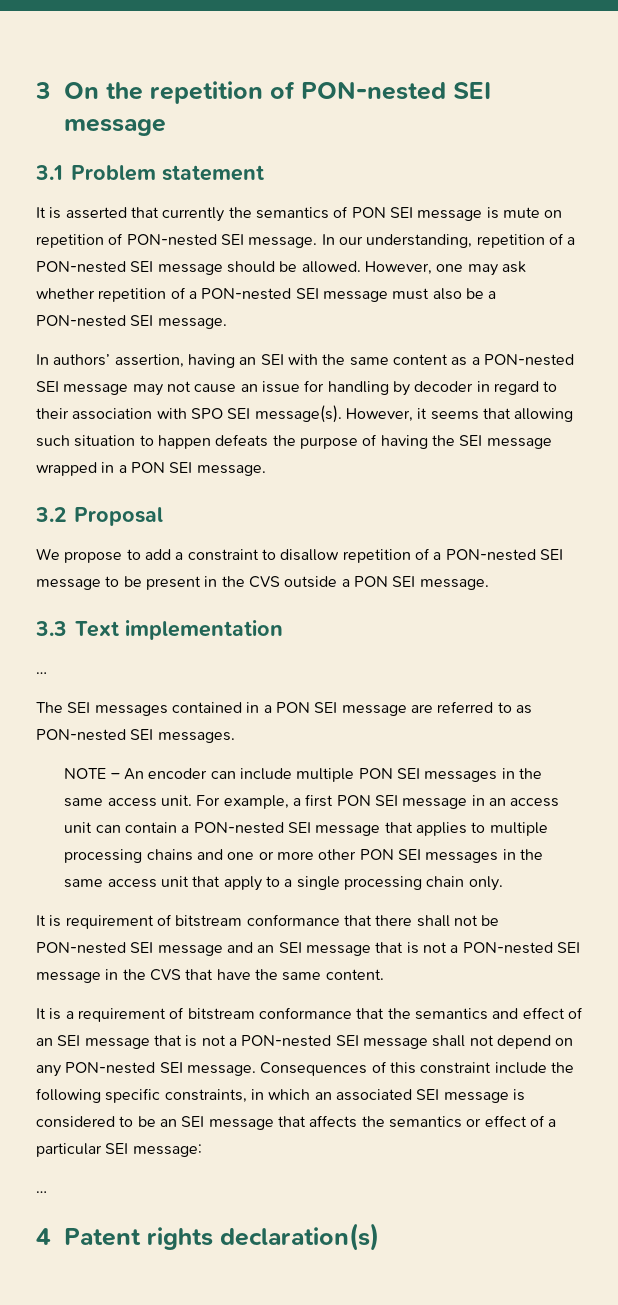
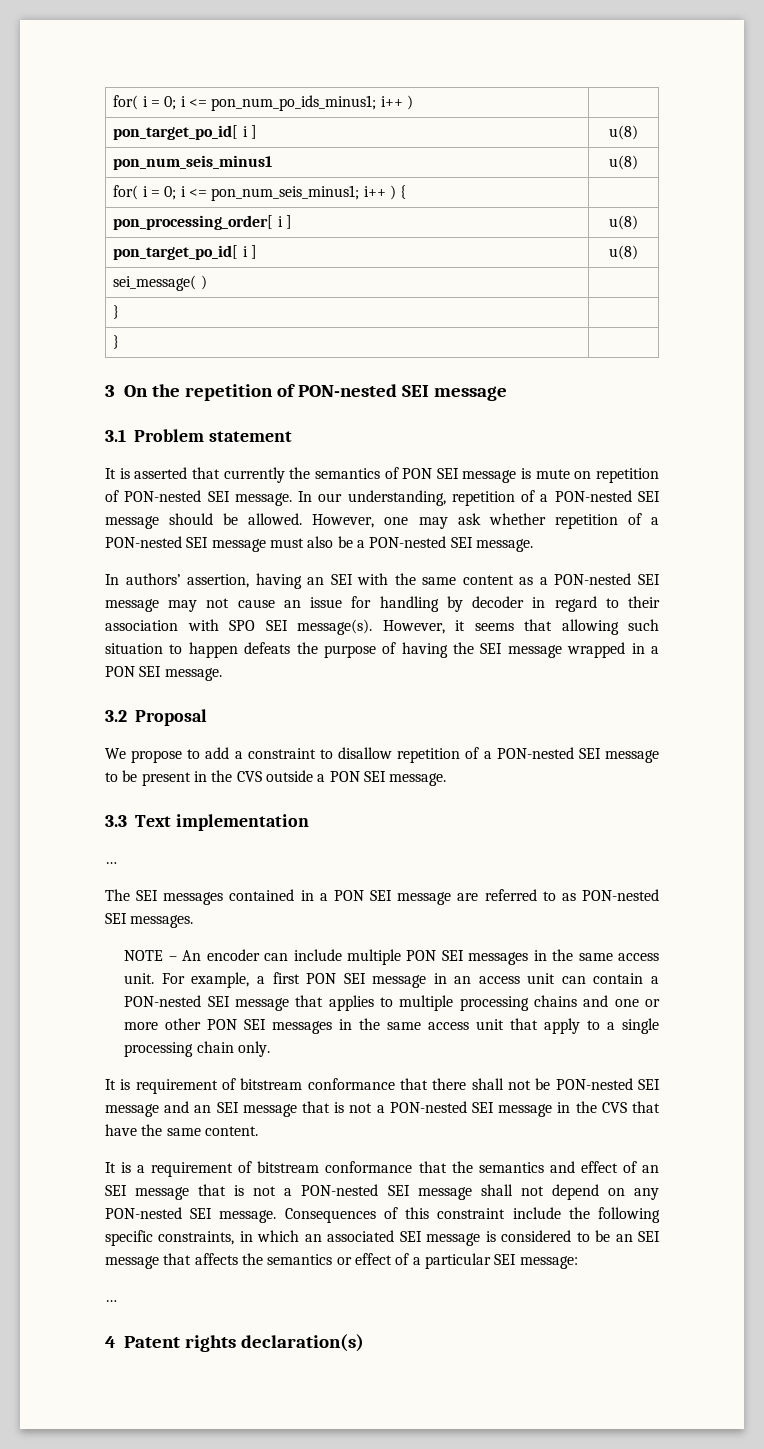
+ for( i = 0; i <= pon_num_po_ids_minus1; i++ ) |
+ pon_target_po_id[ i ] | u(8)
+ pon_num_seis_minus1 | u(8)
+ for( i = 0; i <= pon_num_seis_minus1; i++ ) { |
+ pon_processing_order[ i ] | u(8)
+ pon_target_po_id[ i ] | u(8)
+ sei_message( ) |
+ } |
+ } |

